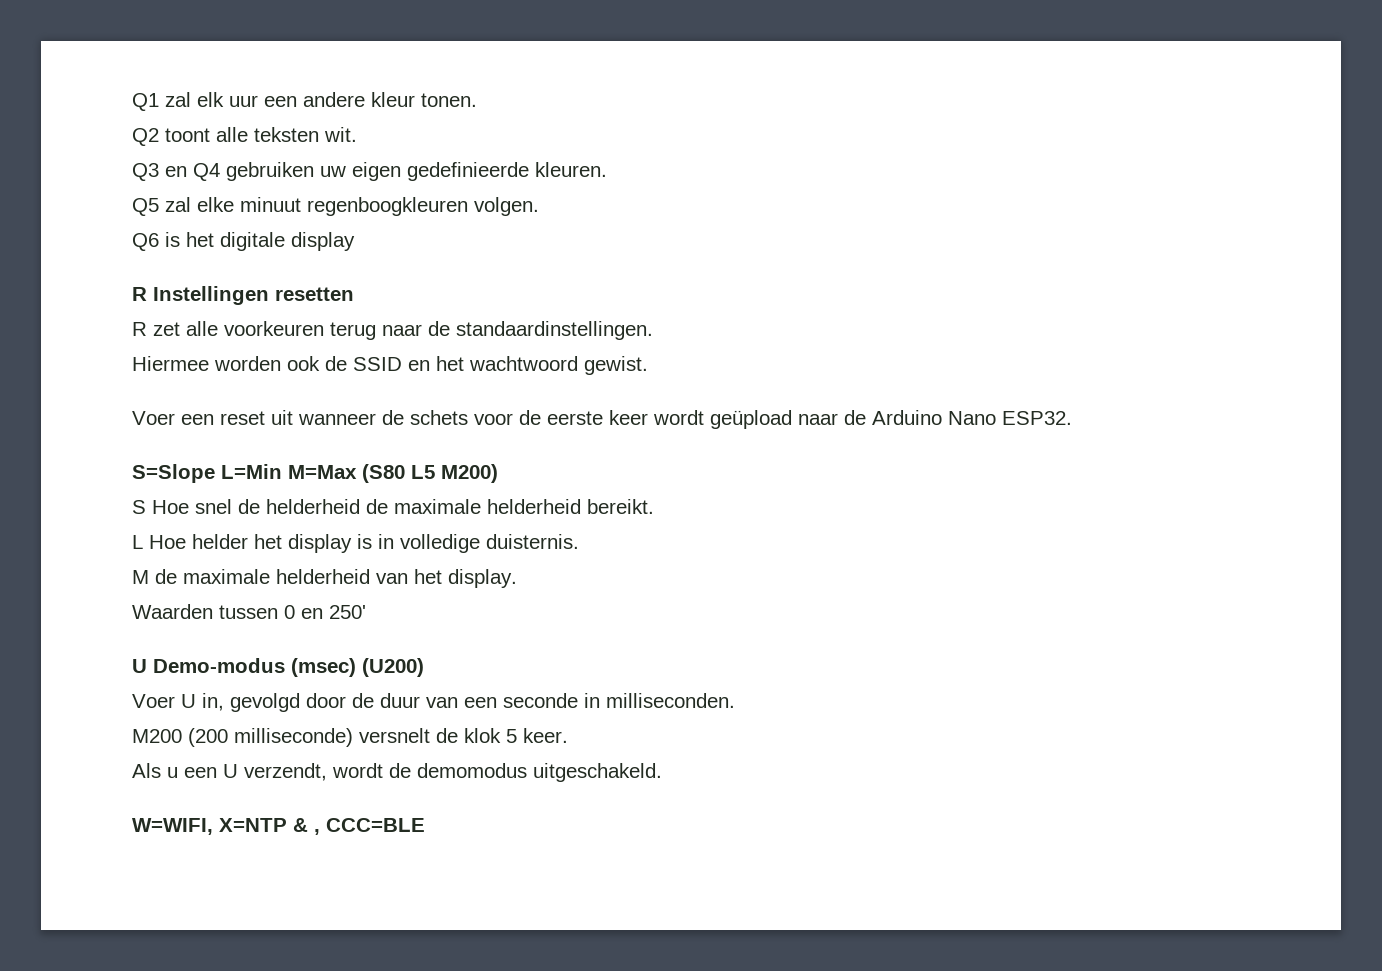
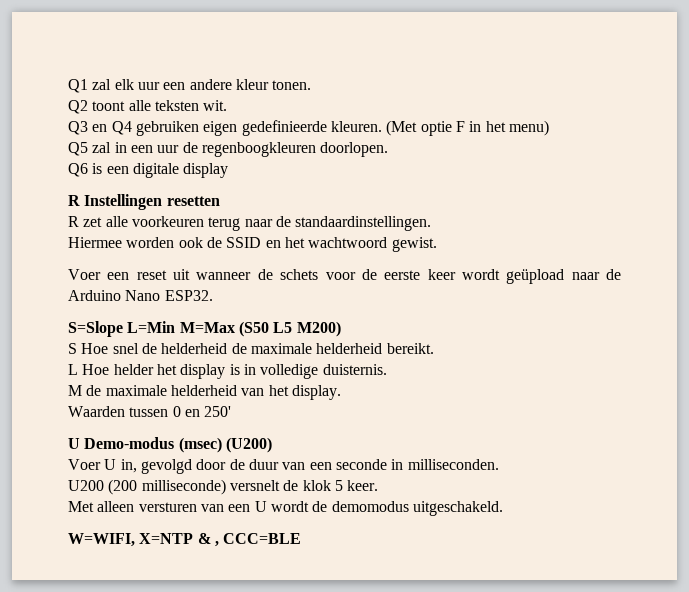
- Q3 en Q4 gebruiken uw eigen gedefinieerde kleuren.
- Q5 zal elke minuut regenboogkleuren volgen.
+ Q3 en Q4 gebruiken eigen gedefinieerde kleuren. (Met optie F in het menu)
+ Q5 zal in een uur de regenboogkleuren doorlopen.
- Q6 is het digitale display
+ Q6 is een digitale display
- S=Slope L=Min M=Max (S80 L5 M200)
+ S=Slope L=Min M=Max (S50 L5 M200)
- M200 (200 milliseconde) versnelt de klok 5 keer.
+ U200 (200 milliseconde) versnelt de klok 5 keer.
- Als u een U verzendt, wordt de demomodus uitgeschakeld.
+ Met alleen versturen van een U wordt de demomodus uitgeschakeld.

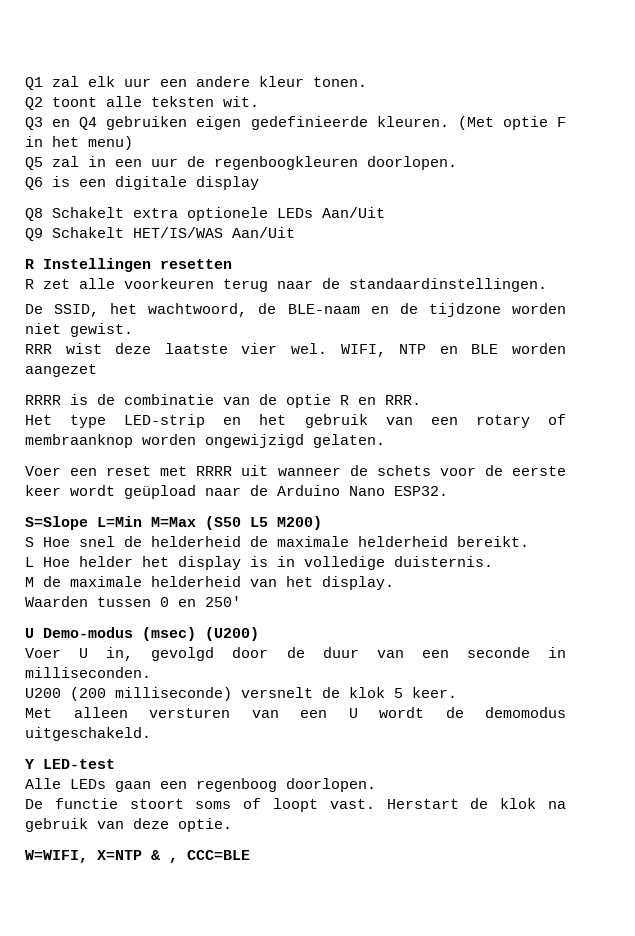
+ Q8 Schakelt extra optionele LEDs Aan/Uit
+ Q9 Schakelt HET/IS/WAS Aan/Uit
- Hiermee worden ook de SSID en het wachtwoord gewist.
+ De SSID, het wachtwoord, de BLE-naam en de tijdzone worden niet gewist.
+ RRR wist deze laatste vier wel. WIFI, NTP en BLE worden aangezet
+ RRRR is de combinatie van de optie R en RRR.
+ Het type LED-strip en het gebruik van een rotary of membraanknop worden ongewijzigd gelaten.
- Voer een reset uit wanneer de schets voor de eerste keer wordt geüpload naar de Arduino Nano ESP32.
+ Voer een reset met RRRR uit wanneer de schets voor de eerste keer wordt geüpload naar de Arduino Nano ESP32.
+ Y LED-test
+ Alle LEDs gaan een regenboog doorlopen.
+ De functie stoort soms of loopt vast. Herstart de klok na gebruik van deze optie.

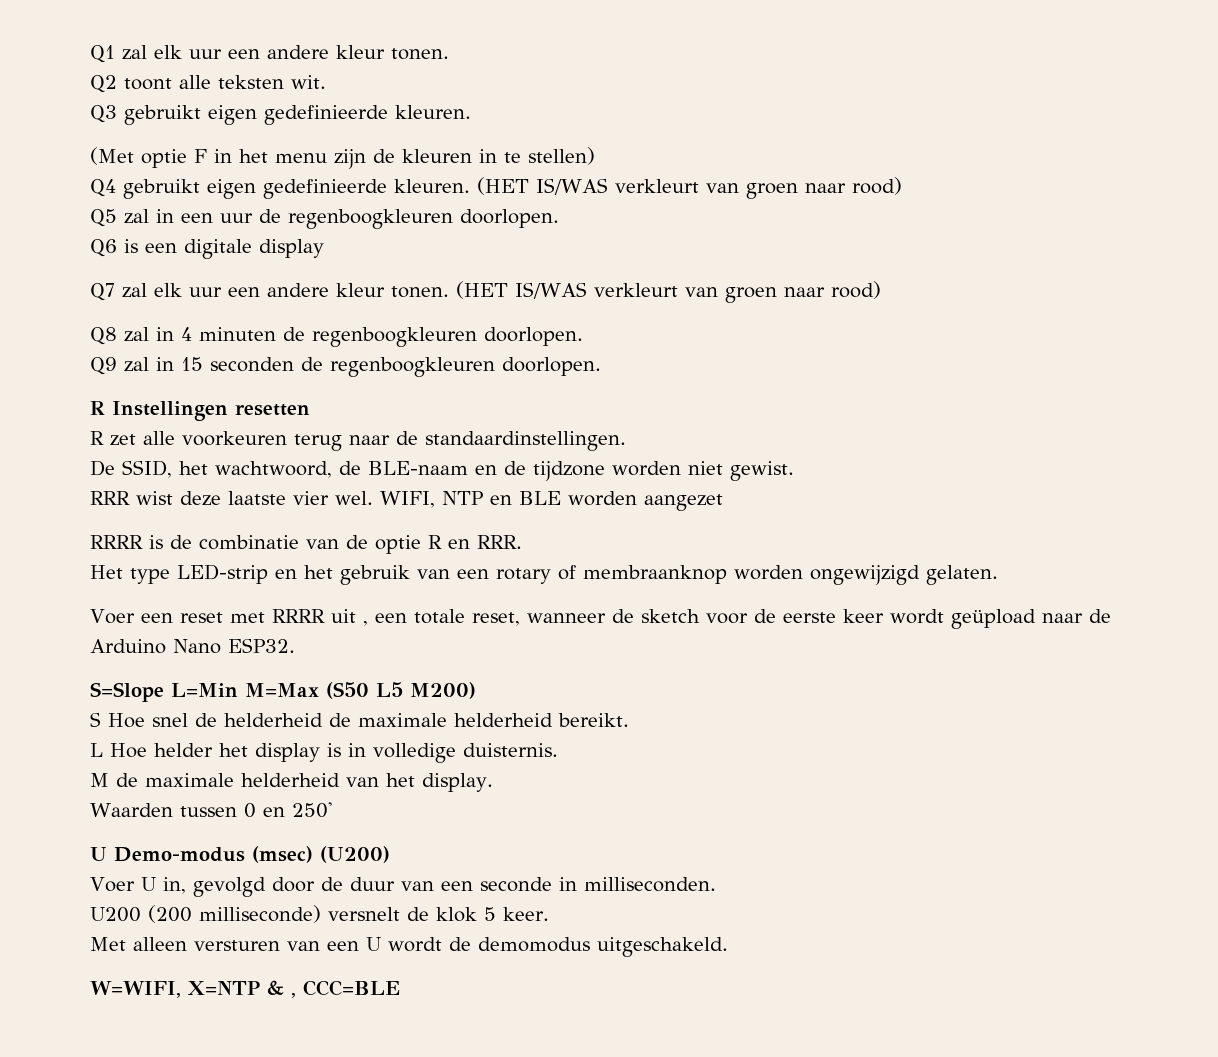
- Q3 en Q4 gebruiken eigen gedefinieerde kleuren. (Met optie F in het menu)
+ Q3 gebruikt eigen gedefinieerde kleuren.
+ (Met optie F in het menu zijn de kleuren in te stellen)
+ Q4 gebruikt eigen gedefinieerde kleuren. (HET IS/WAS verkleurt van groen naar rood)
- Q8 Schakelt extra optionele LEDs Aan/Uit
- Q9 Schakelt HET/IS/WAS Aan/Uit
+ Q7 zal elk uur een andere kleur tonen. (HET IS/WAS verkleurt van groen naar rood)
+ Q8 zal in 4 minuten de regenboogkleuren doorlopen.
+ Q9 zal in 15 seconden de regenboogkleuren doorlopen.
- Voer een reset met RRRR uit wanneer de schets voor de eerste keer wordt geüpload naar de Arduino Nano ESP32.
+ Voer een reset met RRRR uit , een totale reset, wanneer de sketch voor de eerste keer wordt geüpload naar de Arduino Nano ESP32.
- Y LED-test
- Alle LEDs gaan een regenboog doorlopen.
- De functie stoort soms of loopt vast. Herstart de klok na gebruik van deze optie.

